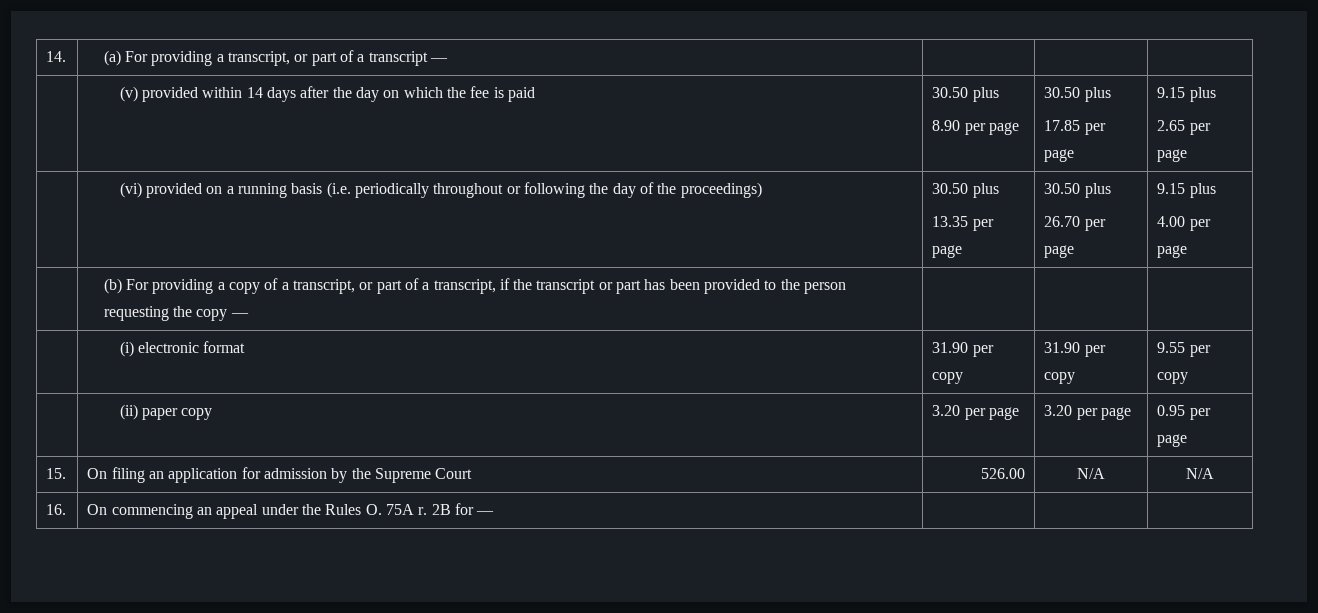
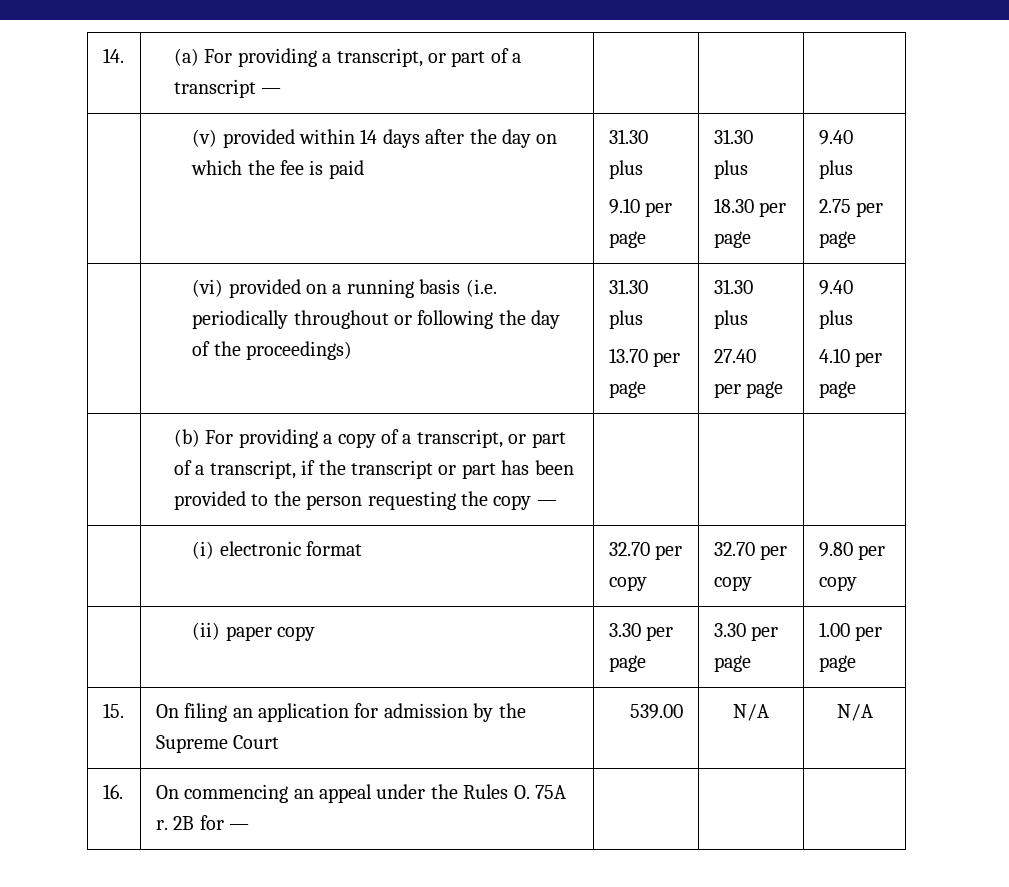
- | (v) provided within 14 days after the day on which the fee is paid | 30.50 plus
- 8.90 per page | 30.50 plus
- 17.85 per page | 9.15 plus
- 2.65 per page
+ | (v) provided within 14 days after the day on which the fee is paid | 31.30 plus
+ 9.10 per page | 31.30 plus
+ 18.30 per page | 9.40 plus
+ 2.75 per page
- | (vi) provided on a running basis (i.e. periodically throughout or following the day of the proceedings) | 30.50 plus
- 13.35 per page | 30.50 plus
- 26.70 per page | 9.15 plus
- 4.00 per page
+ | (vi) provided on a running basis (i.e. periodically throughout or following the day of the proceedings) | 31.30 plus
+ 13.70 per page | 31.30 plus
+ 27.40 per page | 9.40 plus
+ 4.10 per page
- | (i) electronic format | 31.90 per copy | 31.90 per copy | 9.55 per copy
+ | (i) electronic format | 32.70 per copy | 32.70 per copy | 9.80 per copy
- | (ii) paper copy | 3.20 per page | 3.20 per page | 0.95 per page
+ | (ii) paper copy | 3.30 per page | 3.30 per page | 1.00 per page
- 15. | On filing an application for admission by the Supreme Court | 526.00 | N/A | N/A
+ 15. | On filing an application for admission by the Supreme Court | 539.00 | N/A | N/A

